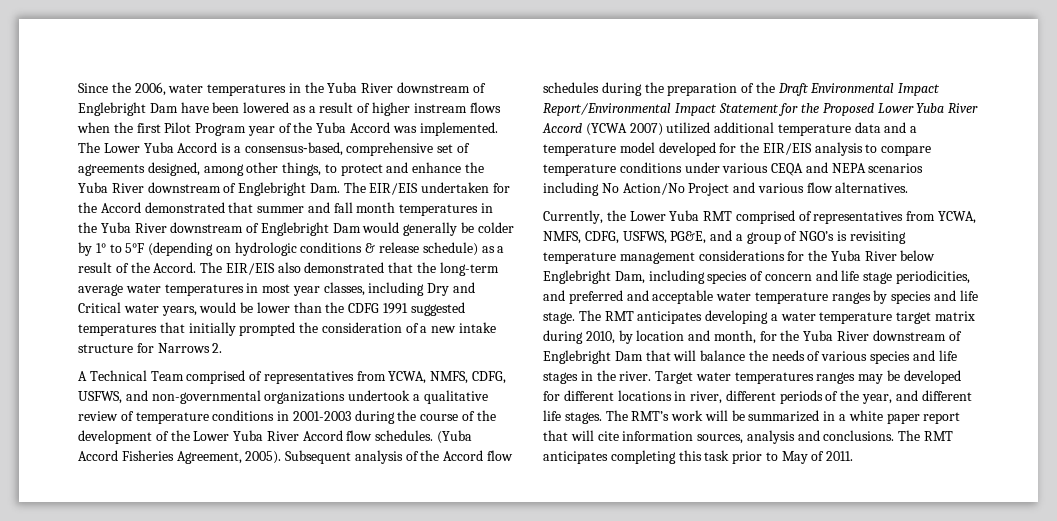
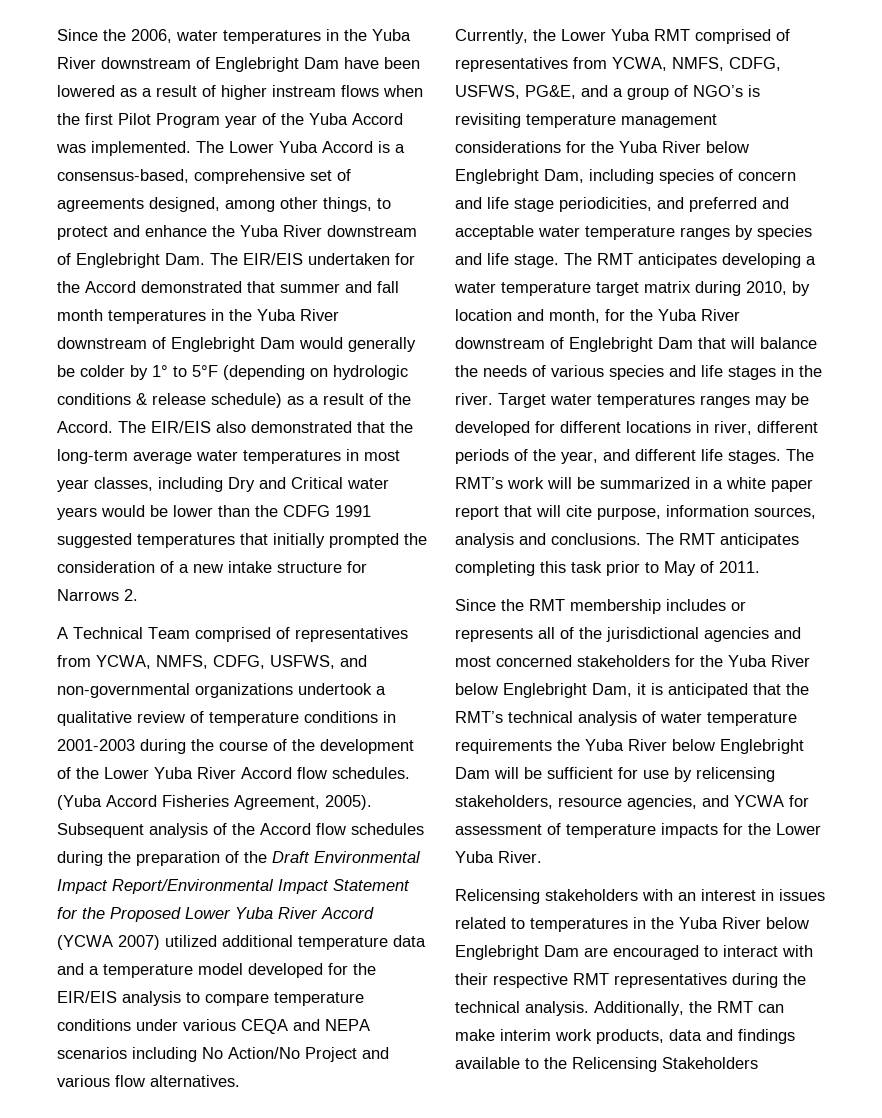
- The EIR/EIS also demonstrated that the long-term average water temperatures in most year classes, including Dry and Critical water years, would be lower than the CDFG 1991 suggested temperatures that initially prompted the consideration of a new intake structure for Narrows 2.
+ The EIR/EIS also demonstrated that the long-term average water temperatures in most year classes, including Dry and Critical water years would be lower than the CDFG 1991 suggested temperatures that initially prompted the consideration of a new intake structure for Narrows 2.
- The RMT’s work will be summarized in a white paper report that will cite information sources, analysis and conclusions.
+ The RMT’s work will be summarized in a white paper report that will cite purpose, information sources, analysis and conclusions.
+ Since the RMT membership includes or represents all of the jurisdictional agencies and most concerned stakeholders for the Yuba River below Englebright Dam, it is anticipated that the RMT’s technical analysis of water temperature requirements the Yuba River below Englebright Dam will be sufficient for use by relicensing stakeholders, resource agencies, and YCWA for assessment of temperature impacts for the Lower Yuba River.
+ Relicensing stakeholders with an interest in issues related to temperatures in the Yuba River below Englebright Dam are encouraged to interact with their respective RMT representatives during the technical analysis. Additionally, the RMT can make interim work products, data and findings available to the Relicensing Stakeholders

